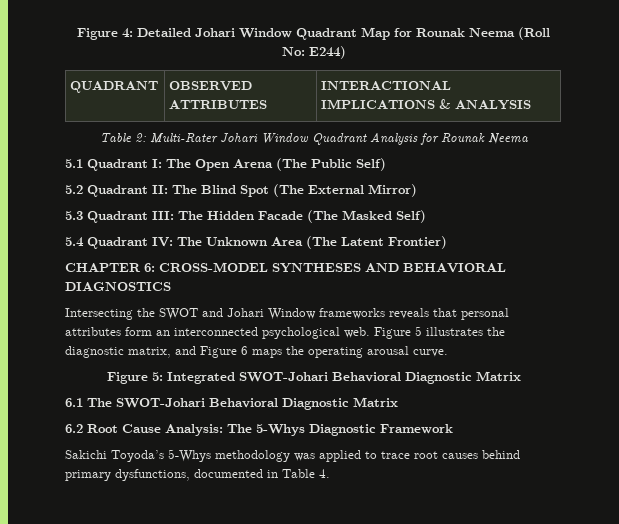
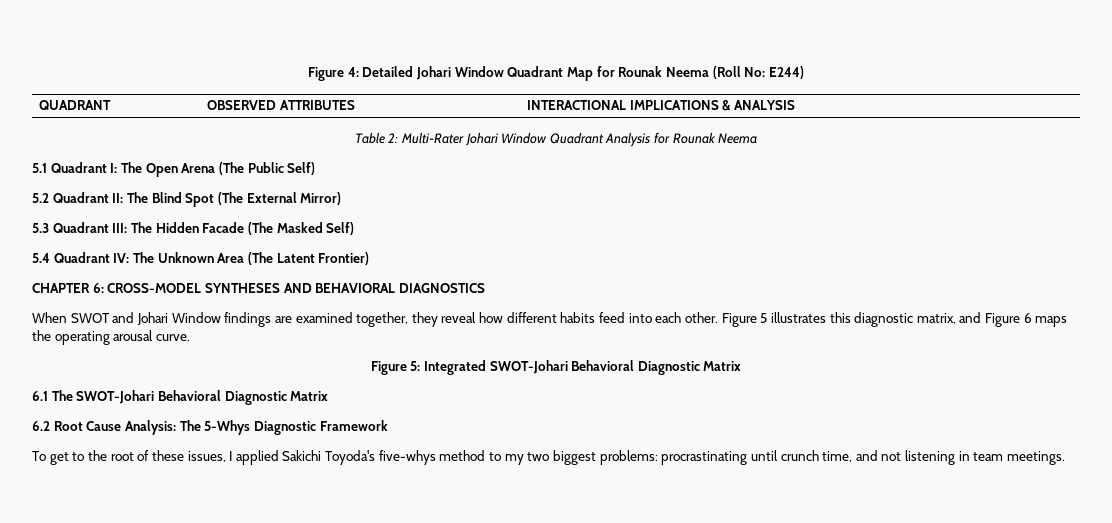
- Intersecting the SWOT and Johari Window frameworks reveals that personal attributes form an interconnected psychological web.
+ When SWOT and Johari Window findings are examined together, they reveal how different habits feed into each other.
- Figure 5 illustrates the diagnostic matrix, and Figure 6 maps the operating arousal curve.
+ Figure 5 illustrates this diagnostic matrix, and Figure 6 maps the operating arousal curve.
- Sakichi Toyoda’s 5-Whys methodology was applied to trace root causes behind primary dysfunctions, documented in Table 4.
+ To get to the root of these issues, I applied Sakichi Toyoda's five-whys method to my two biggest problems: procrastinating until crunch time, and not listening in team meetings.

